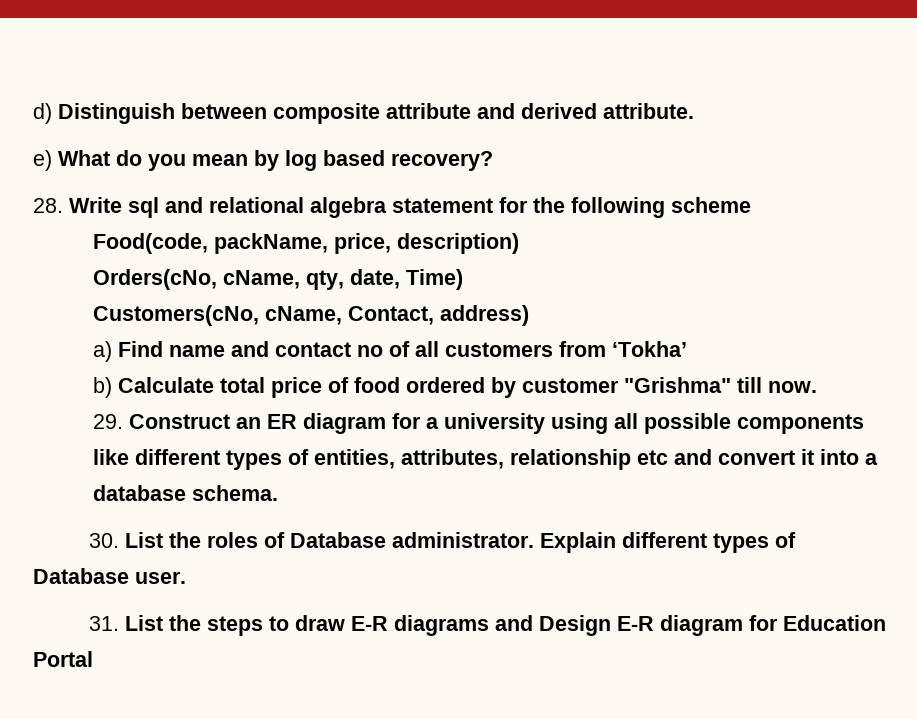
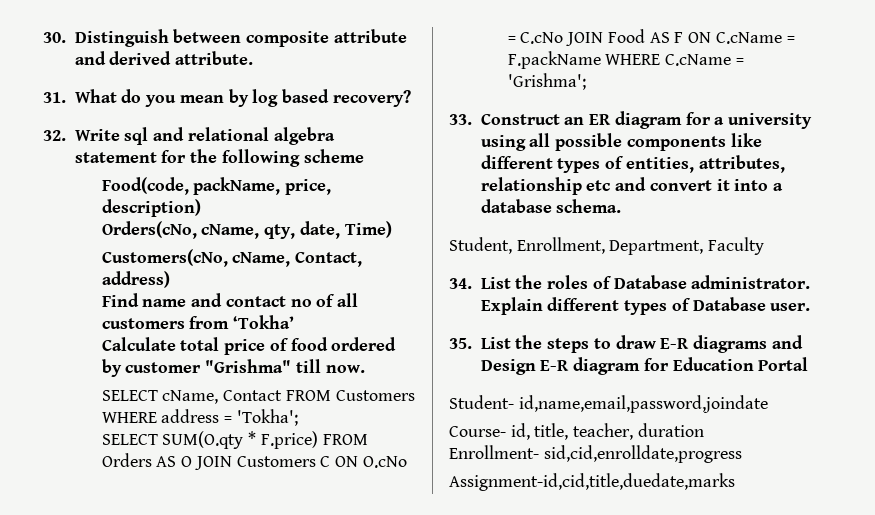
- d) Distinguish between composite attribute and derived attribute.
+ 30. Distinguish between composite attribute and derived attribute.
- e) What do you mean by log based recovery?
+ 31. What do you mean by log based recovery?
- 28. Write sql and relational algebra statement for the following scheme
+ 32. Write sql and relational algebra statement for the following scheme
- a) Find name and contact no of all customers from ‘Tokha’
+ Find name and contact no of all customers from ‘Tokha’
- b) Calculate total price of food ordered by customer "Grishma" till now.
+ Calculate total price of food ordered by customer "Grishma" till now.
- 29. Construct an ER diagram for a university using all possible components like different types of entities, attributes, relationship etc and convert it into a database schema.
+ SELECT cName, Contact FROM Customers WHERE address = 'Tokha';
+ SELECT SUM(O.qty * F.price) FROM Orders AS O JOIN Customers C ON O.cNo = C.cNo JOIN Food AS F ON C.cName = F.packName WHERE C.cName = 'Grishma';
+ 33. Construct an ER diagram for a university using all possible components like different types of entities, attributes, relationship etc and convert it into a database schema.
- 30. List the roles of Database administrator.
+ Student, Enrollment, Department, Faculty
+ 34. List the roles of Database administrator.
- 31. List the steps to draw E-R diagrams and Design E-R diagram for Education Portal
+ 35. List the steps to draw E-R diagrams and Design E-R diagram for Education Portal
+ Student- id,name,email,password,joindate
+ Course- id, title, teacher, duration
+ Enrollment- sid,cid,enrolldate,progress
+ Assignment-id,cid,title,duedate,marks

